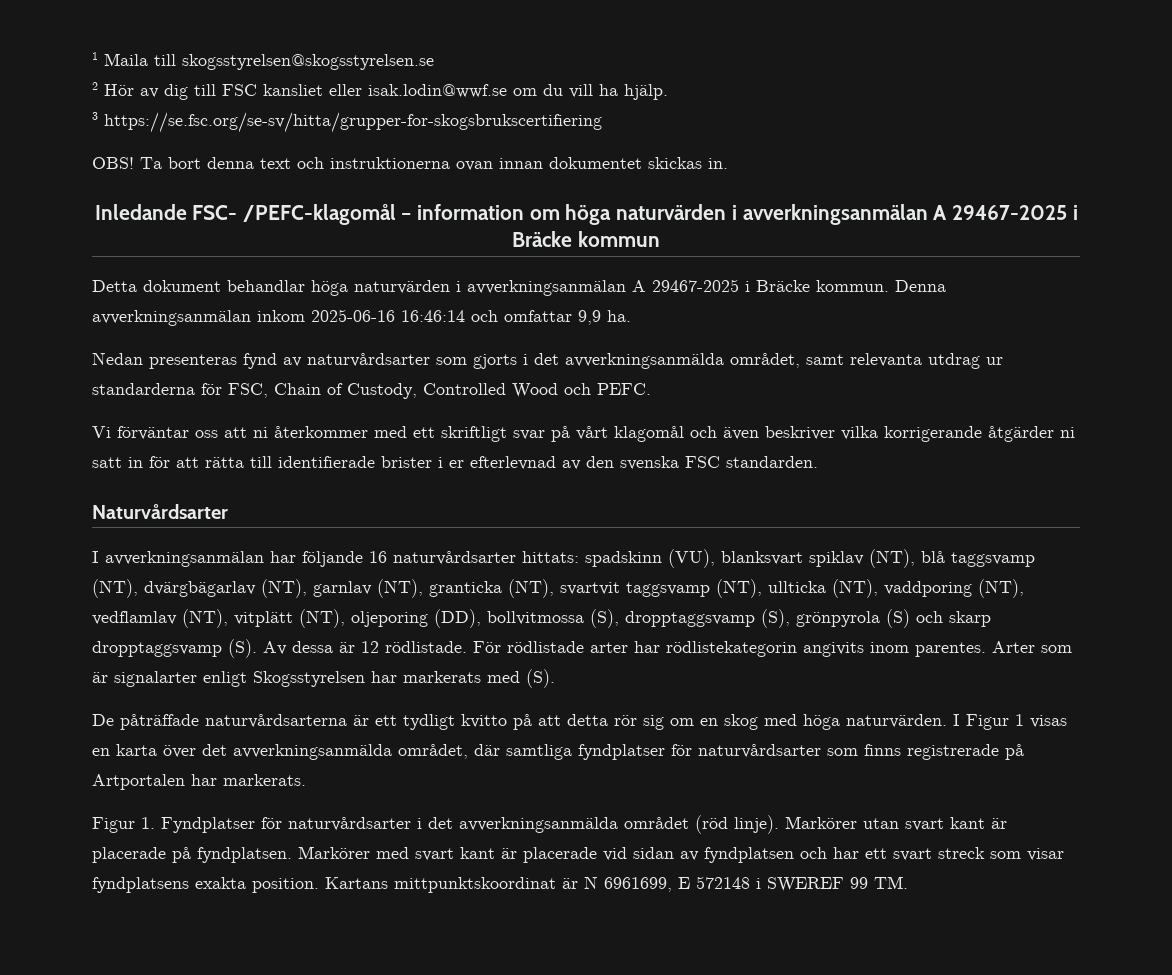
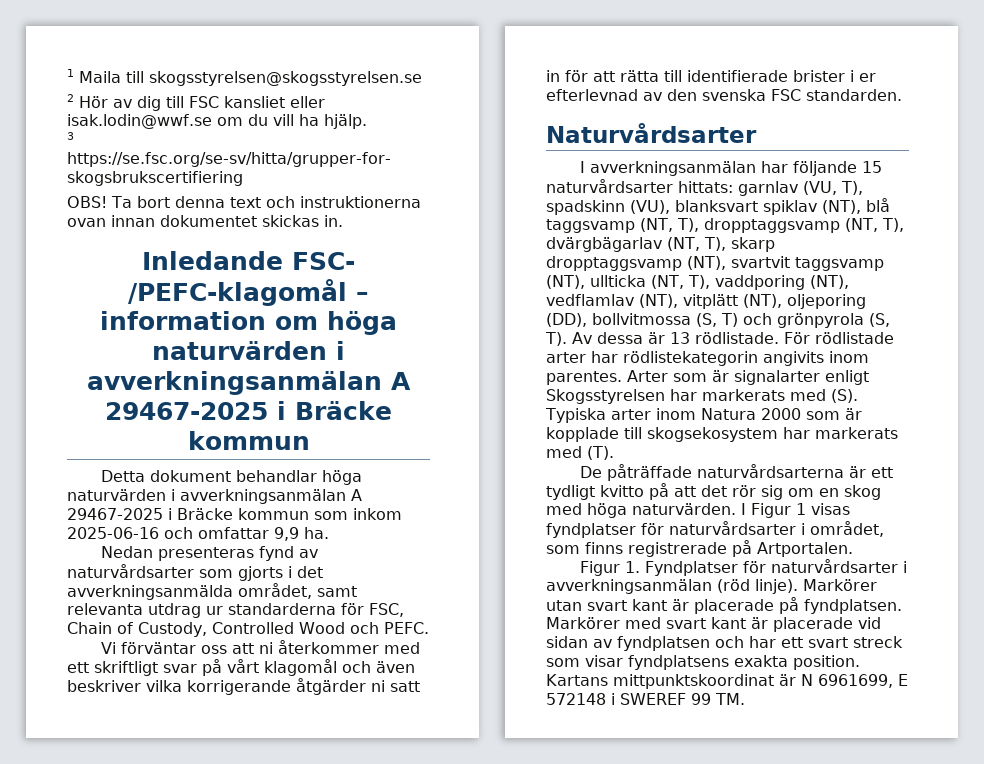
- Detta dokument behandlar höga naturvärden i avverkningsanmälan A 29467-2025 i Bräcke kommun. Denna avverkningsanmälan inkom 2025-06-16 16:46:14 och omfattar 9,9 ha.
+ Detta dokument behandlar höga naturvärden i avverkningsanmälan A 29467-2025 i Bräcke kommun som inkom 2025-06-16 och omfattar 9,9 ha.
- I avverkningsanmälan har följande 16 naturvårdsarter hittats: spadskinn (VU), blanksvart spiklav (NT), blå taggsvamp (NT), dvärgbägarlav (NT), garnlav (NT), granticka (NT), svartvit taggsvamp (NT), ullticka (NT), vaddporing (NT), vedflamlav (NT), vitplätt (NT), oljeporing (DD), bollvitmossa (S), dropptaggsvamp (S), grönpyrola (S) och skarp dropptaggsvamp (S). Av dessa är 12 rödlistade.
+ I avverkningsanmälan har följande 15 naturvårdsarter hittats: garnlav (VU, T), spadskinn (VU), blanksvart spiklav (NT), blå taggsvamp (NT, T), dropptaggsvamp (NT, T), dvärgbägarlav (NT, T), skarp dropptaggsvamp (NT), svartvit taggsvamp (NT), ullticka (NT, T), vaddporing (NT), vedflamlav (NT), vitplätt (NT), oljeporing (DD), bollvitmossa (S, T) och grönpyrola (S, T). Av dessa är 13 rödlistade.
- Arter som är signalarter enligt Skogsstyrelsen har markerats med (S).
+ Arter som är signalarter enligt Skogsstyrelsen har markerats med (S). Typiska arter inom Natura 2000 som är kopplade till skogsekosystem har markerats med (T).
- De påträffade naturvårdsarterna är ett tydligt kvitto på att detta rör sig om en skog med höga naturvärden.
+ De påträffade naturvårdsarterna är ett tydligt kvitto på att det rör sig om en skog med höga naturvärden.
- I Figur 1 visas en karta över det avverkningsanmälda området, där samtliga fyndplatser för naturvårdsarter som finns registrerade på Artportalen har markerats.
+ I Figur 1 visas fyndplatser för naturvårdsarter i området, som finns registrerade på Artportalen.
- Figur 1. Fyndplatser för naturvårdsarter i det avverkningsanmälda området (röd linje).
+ Figur 1. Fyndplatser för naturvårdsarter i avverkningsanmälan (röd linje).

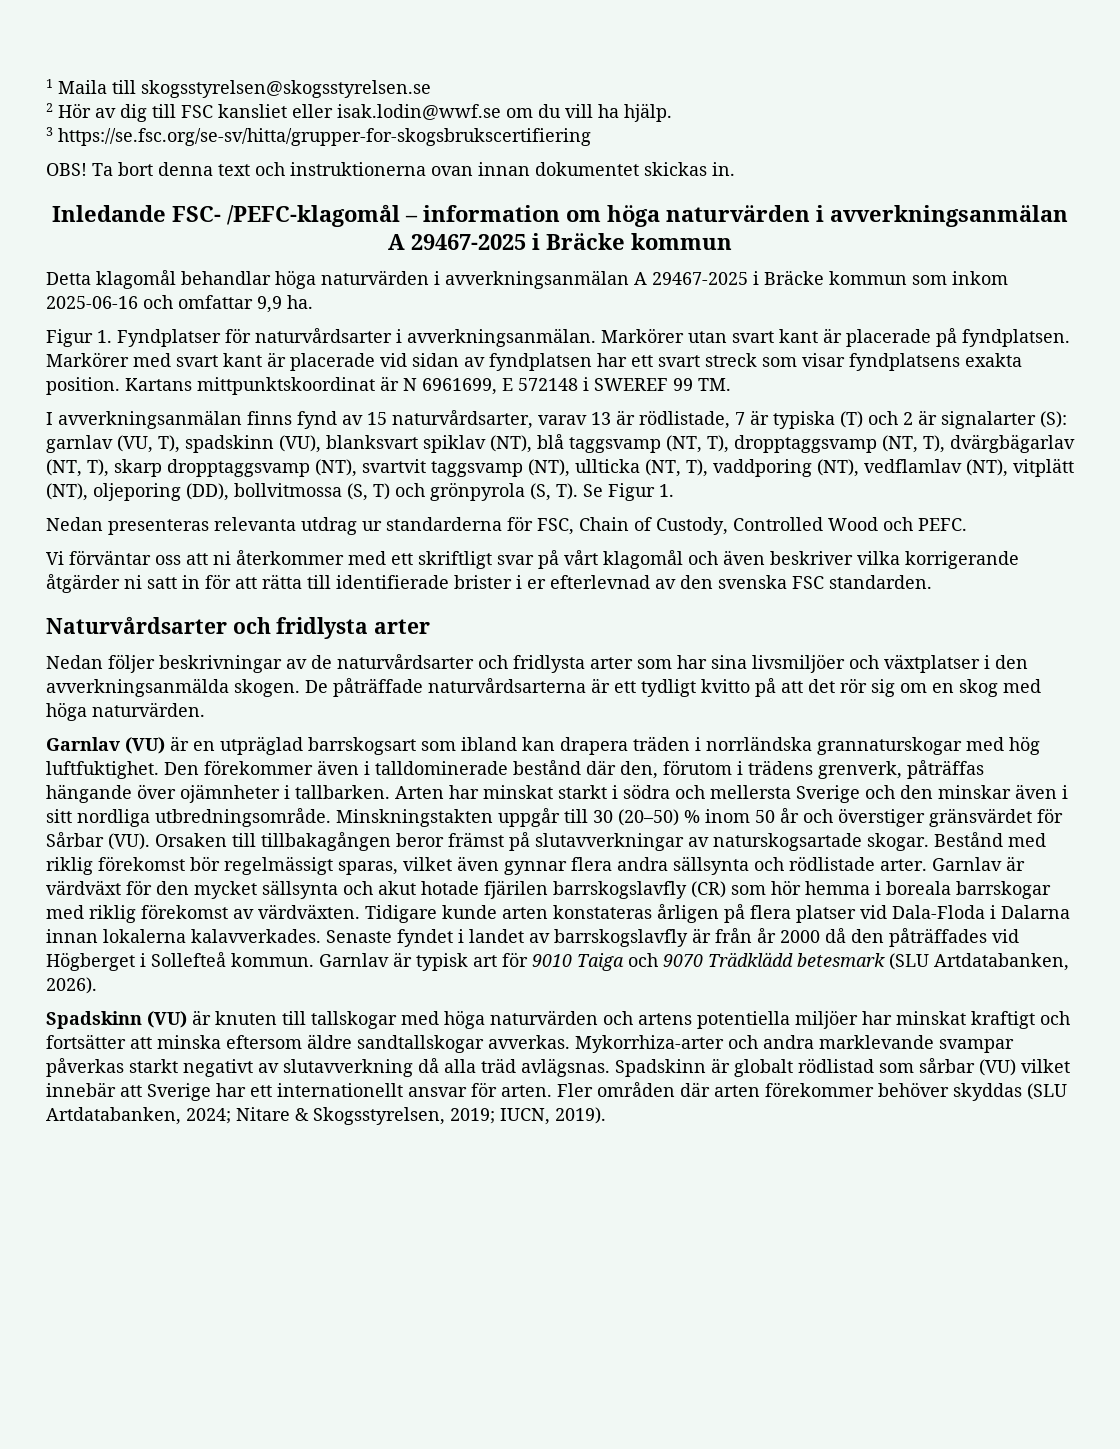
- Detta dokument behandlar höga naturvärden i avverkningsanmälan A 29467-2025 i Bräcke kommun som inkom 2025-06-16 och omfattar 9,9 ha.
+ Detta klagomål behandlar höga naturvärden i avverkningsanmälan A 29467-2025 i Bräcke kommun som inkom 2025-06-16 och omfattar 9,9 ha.
- Nedan presenteras fynd av naturvårdsarter som gjorts i det avverkningsanmälda området, samt relevanta utdrag ur standarderna för FSC, Chain of Custody, Controlled Wood och PEFC.
+ Figur 1. Fyndplatser för naturvårdsarter i avverkningsanmälan. Markörer utan svart kant är placerade på fyndplatsen. Markörer med svart kant är placerade vid sidan av fyndplatsen har ett svart streck som visar fyndplatsens exakta position. Kartans mittpunktskoordinat är N 6961699, E 572148 i SWEREF 99 TM.
+ I avverkningsanmälan finns fynd av 15 naturvårdsarter, varav 13 är rödlistade, 7 är typiska (T) och 2 är signalarter (S): garnlav (VU, T), spadskinn (VU), blanksvart spiklav (NT), blå taggsvamp (NT, T), dropptaggsvamp (NT, T), dvärgbägarlav (NT, T), skarp dropptaggsvamp (NT), svartvit taggsvamp (NT), ullticka (NT, T), vaddporing (NT), vedflamlav (NT), vitplätt (NT), oljeporing (DD), bollvitmossa (S, T) och grönpyrola (S, T). Se Figur 1.
+ Nedan presenteras relevanta utdrag ur standarderna för FSC, Chain of Custody, Controlled Wood och PEFC.
- Naturvårdsarter
- I avverkningsanmälan har följande 15 naturvårdsarter hittats: garnlav (VU, T), spadskinn (VU), blanksvart spiklav (NT), blå taggsvamp (NT, T), dropptaggsvamp (NT, T), dvärgbägarlav (NT, T), skarp dropptaggsvamp (NT), svartvit taggsvamp (NT), ullticka (NT, T), vaddporing (NT), vedflamlav (NT), vitplätt (NT), oljeporing (DD), bollvitmossa (S, T) och grönpyrola (S, T). Av dessa är 13 rödlistade. För rödlistade arter har rödlistekategorin angivits inom parentes. Arter som är signalarter enligt Skogsstyrelsen har markerats med (S). Typiska arter inom Natura 2000 som är kopplade till skogsekosystem har markerats med (T).
- De påträffade naturvårdsarterna är ett tydligt kvitto på att det rör sig om en skog med höga naturvärden. I Figur 1 visas fyndplatser för naturvårdsarter i området, som finns registrerade på Artportalen.
- Figur 1. Fyndplatser för naturvårdsarter i avverkningsanmälan (röd linje). Markörer utan svart kant är placerade på fyndplatsen. Markörer med svart kant är placerade vid sidan av fyndplatsen och har ett svart streck som visar fyndplatsens exakta position. Kartans mittpunktskoordinat är N 6961699, E 572148 i SWEREF 99 TM.
+ Naturvårdsarter och fridlysta arter
+ Nedan följer beskrivningar av de naturvårdsarter och fridlysta arter som har sina livsmiljöer och växtplatser i den avverkningsanmälda skogen. De påträffade naturvårdsarterna är ett tydligt kvitto på att det rör sig om en skog med höga naturvärden.
+ Garnlav (VU) är en utpräglad barrskogsart som ibland kan drapera träden i norrländska grannaturskogar med hög luftfuktighet. Den förekommer även i talldominerade bestånd där den, förutom i trädens grenverk, påträffas hängande över ojämnheter i tallbarken. Arten har minskat starkt i södra och mellersta Sverige och den minskar även i sitt nordliga utbredningsområde. Minskningstakten uppgår till 30 (20–50) % inom 50 år och överstiger gränsvärdet för Sårbar (VU). Orsaken till tillbakagången beror främst på slutavverkningar av naturskogsartade skogar. Bestånd med riklig förekomst bör regelmässigt sparas, vilket även gynnar flera andra sällsynta och rödlistade arter. Garnlav är värdväxt för den mycket sällsynta och akut hotade fjärilen barrskogslavfly (CR) som hör hemma i boreala barrskogar med riklig förekomst av värdväxten. Tidigare kunde arten konstateras årligen på flera platser vid Dala-Floda i Dalarna innan lokalerna kalavverkades. Senaste fyndet i landet av barrskogslavfly är från år 2000 då den påträffades vid Högberget i Sollefteå kommun. Garnlav är typisk art för 9010 Taiga och 9070 Trädklädd betesmark (SLU Artdatabanken, 2026).
+ Spadskinn (VU) är knuten till tallskogar med höga naturvärden och artens potentiella miljöer har minskat kraftigt och fortsätter att minska eftersom äldre sandtallskogar avverkas. Mykorrhiza-arter och andra marklevande svampar påverkas starkt negativt av slutavverkning då alla träd avlägsnas. Spadskinn är globalt rödlistad som sårbar (VU) vilket innebär att Sverige har ett internationellt ansvar för arten. Fler områden där arten förekommer behöver skyddas (SLU Artdatabanken, 2024; Nitare & Skogsstyrelsen, 2019; IUCN, 2019).

